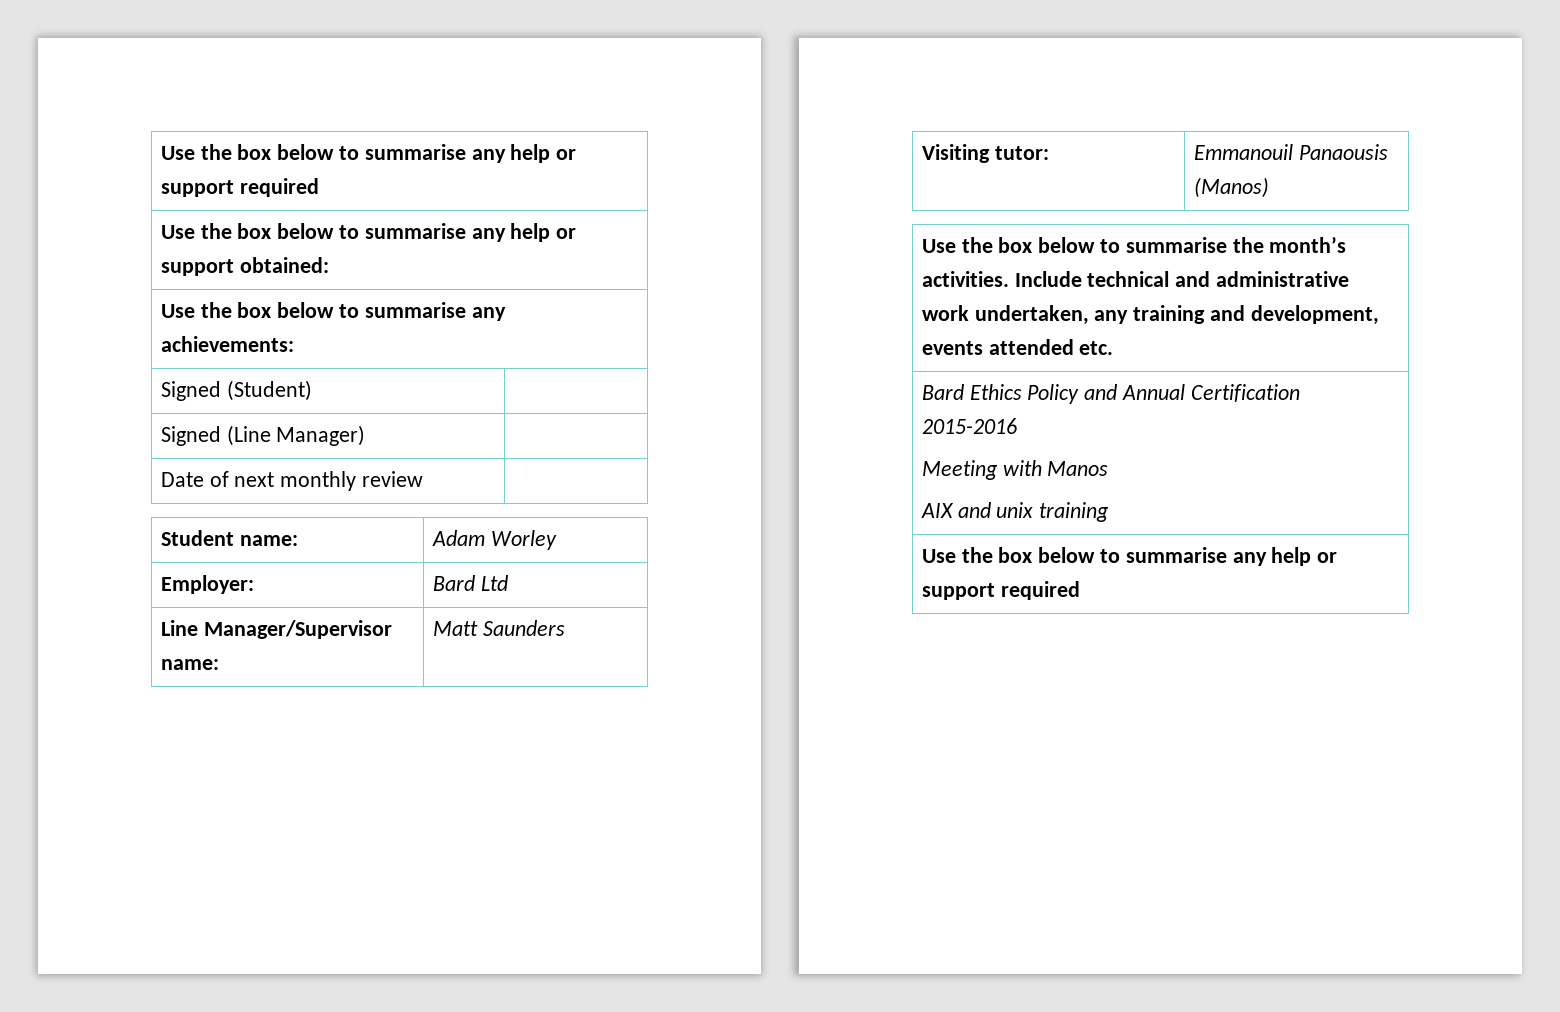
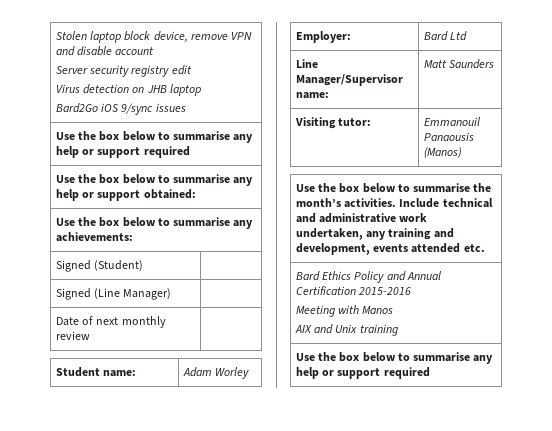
+ Stolen laptop block device, remove VPN and disable account
+ Server security registry edit
+ Virus detection on JHB laptop
+ Bard2Go iOS 9/sync issues
  Bard Ethics Policy and Annual Certification 2015-2016
  Meeting with Manos
- AIX and unix training
+ AIX and Unix training

